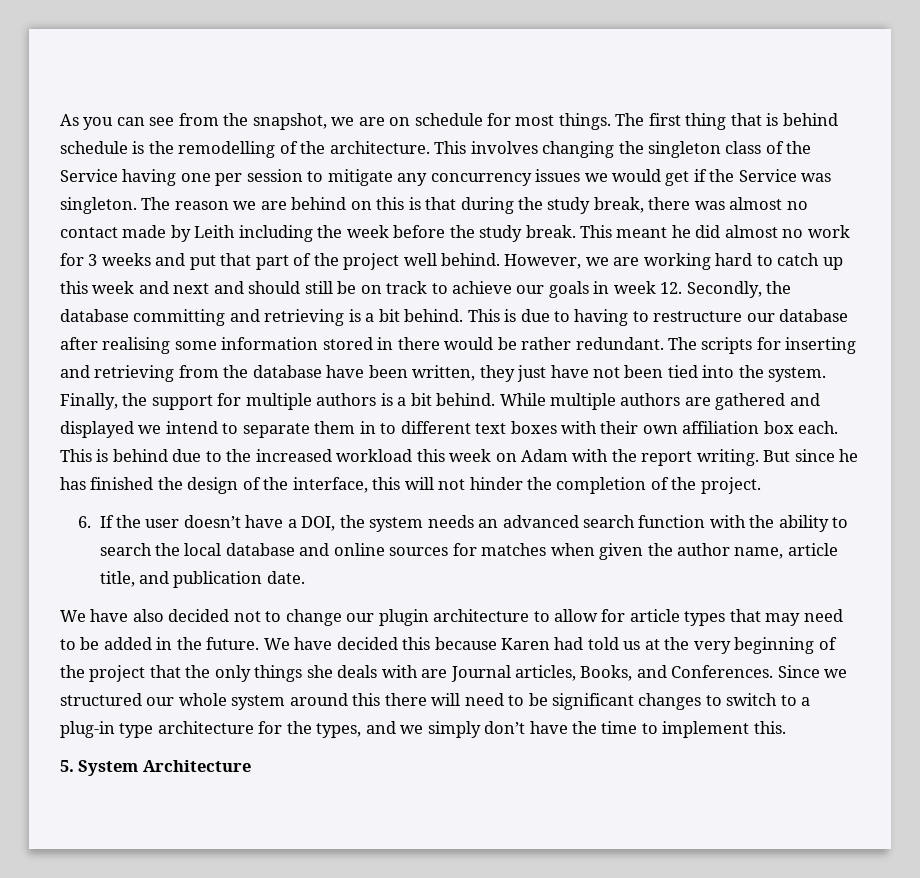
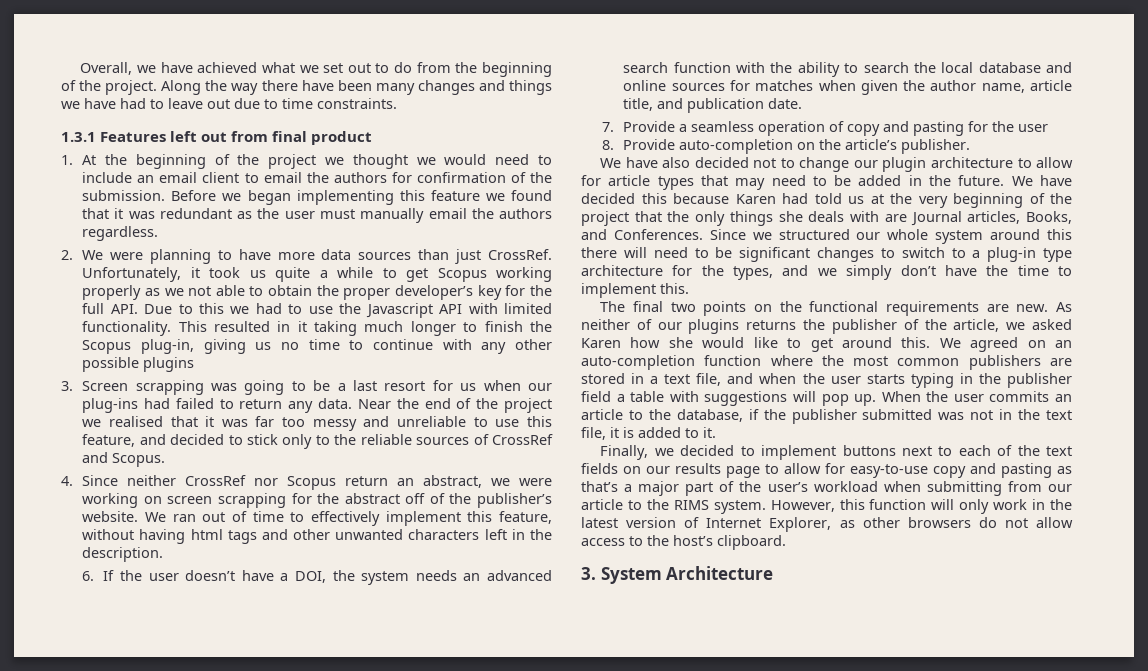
- As you can see from the snapshot, we are on schedule for most things. The first thing that is behind schedule is the remodelling of the architecture. This involves changing the singleton class of the Service having one per session to mitigate any concurrency issues we would get if the Service was singleton. The reason we are behind on this is that during the study break, there was almost no contact made by Leith including the week before the study break. This meant he did almost no work for 3 weeks and put that part of the project well behind. However, we are working hard to catch up this week and next and should still be on track to achieve our goals in week 12. Secondly, the database committing and retrieving is a bit behind. This is due to having to restructure our database after realising some information stored in there would be rather redundant. The scripts for inserting and retrieving from the database have been written, they just have not been tied into the system. Finally, the support for multiple authors is a bit behind. While multiple authors are gathered and displayed we intend to separate them in to different text boxes with their own affiliation box each. This is behind due to the increased workload this week on Adam with the report writing. But since he has finished the design of the interface, this will not hinder the completion of the project.
+ Overall, we have achieved what we set out to do from the beginning of the project. Along the way there have been many changes and things we have had to leave out due to time constraints.
+ 1.3.1 Features left out from final product
+ 1. At the beginning of the project we thought we would need to include an email client to email the authors for confirmation of the submission. Before we began implementing this feature we found that it was redundant as the user must manually email the authors regardless.
+ 2. We were planning to have more data sources than just CrossRef. Unfortunately, it took us quite a while to get Scopus working properly as we not able to obtain the proper developer’s key for the full API. Due to this we had to use the Javascript API with limited functionality. This resulted in it taking much longer to finish the Scopus plug-in, giving us no time to continue with any other possible plugins
+ 3. Screen scrapping was going to be a last resort for us when our plug-ins had failed to return any data. Near the end of the project we realised that it was far too messy and unreliable to use this feature, and decided to stick only to the reliable sources of CrossRef and Scopus.
+ 4. Since neither CrossRef nor Scopus return an abstract, we were working on screen scrapping for the abstract off of the publisher’s website. We ran out of time to effectively implement this feature, without having html tags and other unwanted characters left in the description.
+ 7. Provide a seamless operation of copy and pasting for the user
+ 8. Provide auto-completion on the article’s publisher.
- 5. System Architecture
+ The final two points on the functional requirements are new. As neither of our plugins returns the publisher of the article, we asked Karen how she would like to get around this. We agreed on an auto-completion function where the most common publishers are stored in a text file, and when the user starts typing in the publisher field a table with suggestions will pop up. When the user commits an article to the database, if the publisher submitted was not in the text file, it is added to it.
+ Finally, we decided to implement buttons next to each of the text fields on our results page to allow for easy-to-use copy and pasting as that’s a major part of the user’s workload when submitting from our article to the RIMS system. However, this function will only work in the latest version of Internet Explorer, as other browsers do not allow access to the host’s clipboard.
+ 3. System Architecture

